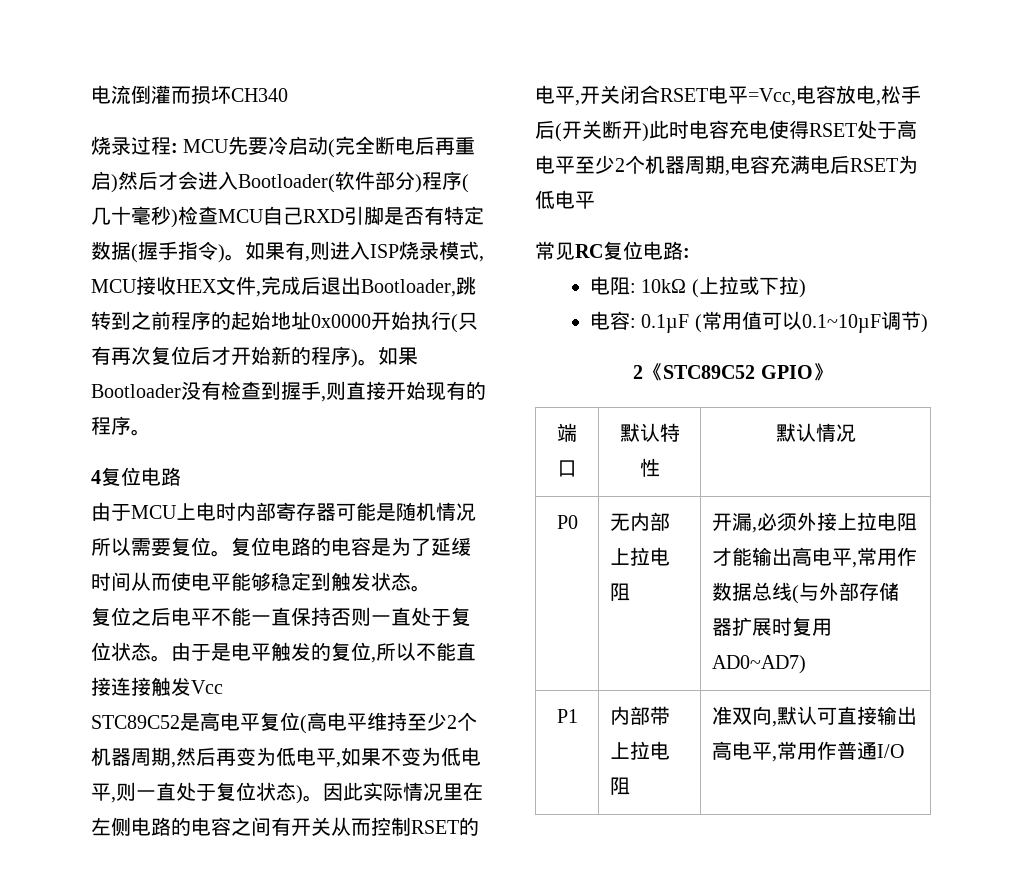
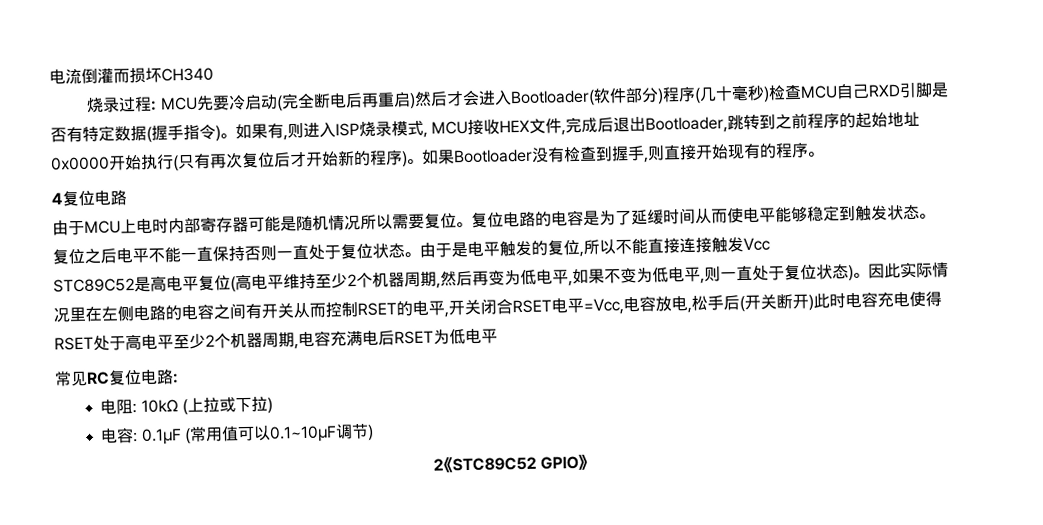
- 端口 | 默认特性 | 默认情况
- P0 | 无内部上拉电阻 | 开漏,必须外接上拉电阻才能输出高电平,常用作数据总线(与外部存储器扩展时复用AD0~AD7)
- P1 | 内部带上拉电阻 | 准双向,默认可直接输出高电平,常用作普通I/O

